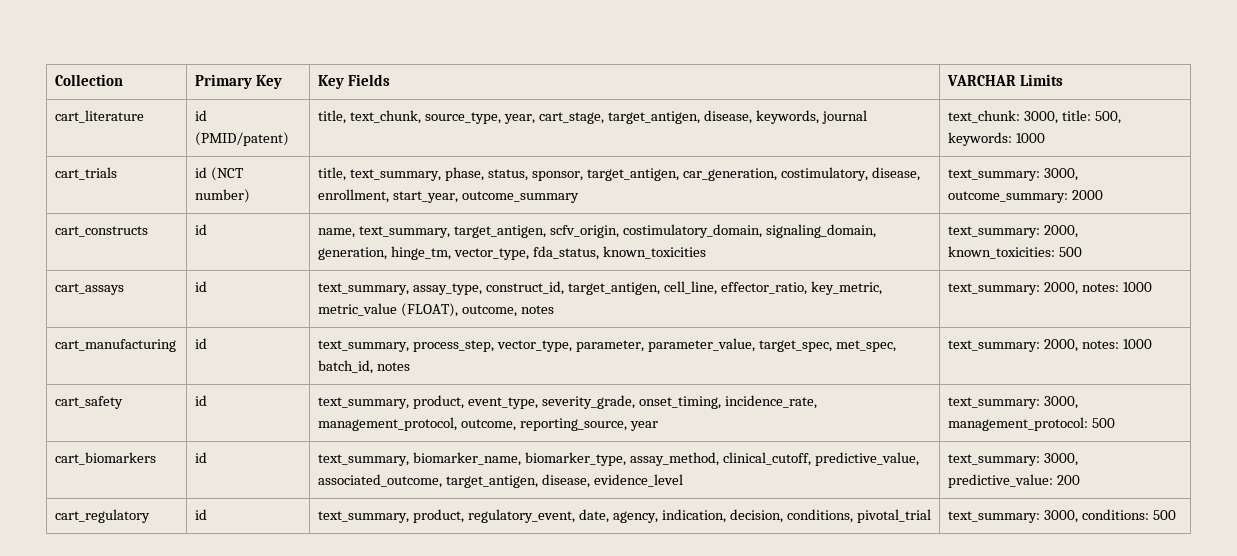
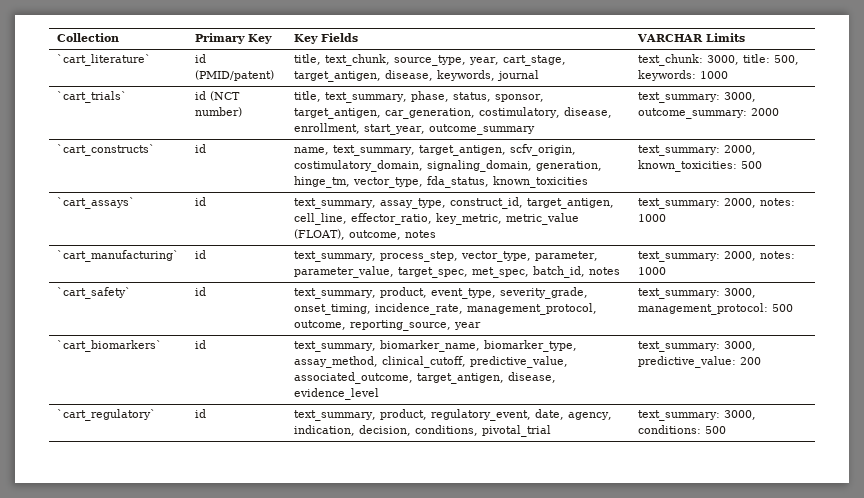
- cart_literature | id (PMID/patent) | title, text_chunk, source_type, year, cart_stage, target_antigen, disease, keywords, journal | text_chunk: 3000, title: 500, keywords: 1000
+ `cart_literature` | id (PMID/patent) | title, text_chunk, source_type, year, cart_stage, target_antigen, disease, keywords, journal | text_chunk: 3000, title: 500, keywords: 1000
- cart_trials | id (NCT number) | title, text_summary, phase, status, sponsor, target_antigen, car_generation, costimulatory, disease, enrollment, start_year, outcome_summary | text_summary: 3000, outcome_summary: 2000
+ `cart_trials` | id (NCT number) | title, text_summary, phase, status, sponsor, target_antigen, car_generation, costimulatory, disease, enrollment, start_year, outcome_summary | text_summary: 3000, outcome_summary: 2000
- cart_constructs | id | name, text_summary, target_antigen, scfv_origin, costimulatory_domain, signaling_domain, generation, hinge_tm, vector_type, fda_status, known_toxicities | text_summary: 2000, known_toxicities: 500
+ `cart_constructs` | id | name, text_summary, target_antigen, scfv_origin, costimulatory_domain, signaling_domain, generation, hinge_tm, vector_type, fda_status, known_toxicities | text_summary: 2000, known_toxicities: 500
- cart_assays | id | text_summary, assay_type, construct_id, target_antigen, cell_line, effector_ratio, key_metric, metric_value (FLOAT), outcome, notes | text_summary: 2000, notes: 1000
+ `cart_assays` | id | text_summary, assay_type, construct_id, target_antigen, cell_line, effector_ratio, key_metric, metric_value (FLOAT), outcome, notes | text_summary: 2000, notes: 1000
- cart_manufacturing | id | text_summary, process_step, vector_type, parameter, parameter_value, target_spec, met_spec, batch_id, notes | text_summary: 2000, notes: 1000
+ `cart_manufacturing` | id | text_summary, process_step, vector_type, parameter, parameter_value, target_spec, met_spec, batch_id, notes | text_summary: 2000, notes: 1000
- cart_safety | id | text_summary, product, event_type, severity_grade, onset_timing, incidence_rate, management_protocol, outcome, reporting_source, year | text_summary: 3000, management_protocol: 500
+ `cart_safety` | id | text_summary, product, event_type, severity_grade, onset_timing, incidence_rate, management_protocol, outcome, reporting_source, year | text_summary: 3000, management_protocol: 500
- cart_biomarkers | id | text_summary, biomarker_name, biomarker_type, assay_method, clinical_cutoff, predictive_value, associated_outcome, target_antigen, disease, evidence_level | text_summary: 3000, predictive_value: 200
+ `cart_biomarkers` | id | text_summary, biomarker_name, biomarker_type, assay_method, clinical_cutoff, predictive_value, associated_outcome, target_antigen, disease, evidence_level | text_summary: 3000, predictive_value: 200
- cart_regulatory | id | text_summary, product, regulatory_event, date, agency, indication, decision, conditions, pivotal_trial | text_summary: 3000, conditions: 500
+ `cart_regulatory` | id | text_summary, product, regulatory_event, date, agency, indication, decision, conditions, pivotal_trial | text_summary: 3000, conditions: 500

